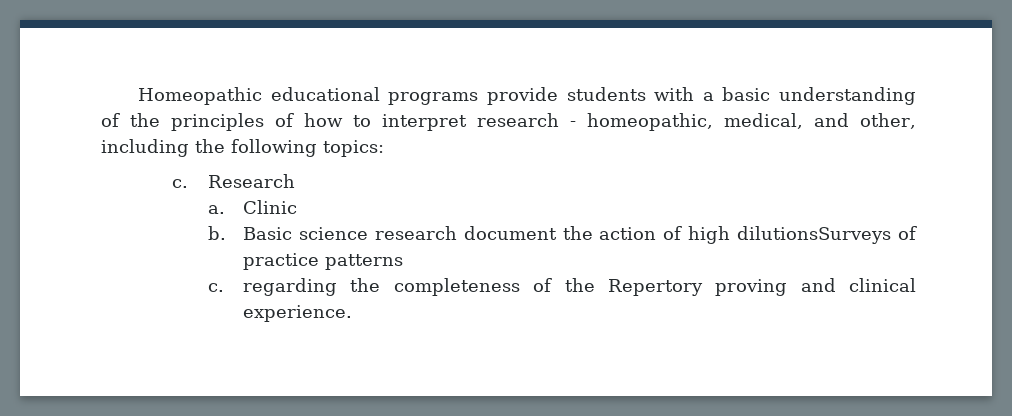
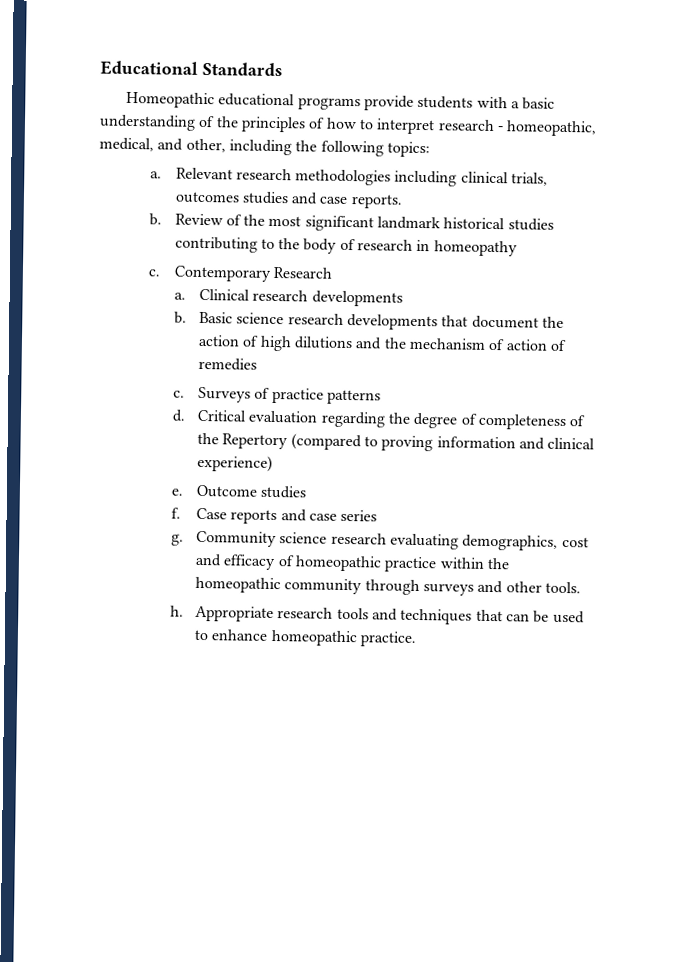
+ Educational Standards
- c. Research
+ a. Relevant research methodologies including clinical trials, outcomes studies and case reports.
+ b. Review of the most significant landmark historical studies contributing to the body of research in homeopathy
+ c. Contemporary Research
- Clinic
+ Clinical research developments
- Basic science research document the action of high dilutionsSurveys of practice patterns
- c. regarding the completeness of the Repertory proving and clinical experience.
+ Basic science research developments that document the action of high dilutions and the mechanism of action of remedies
+ c. Surveys of practice patterns
+ d. Critical evaluation regarding the degree of completeness of the Repertory (compared to proving information and clinical experience)
+ e. Outcome studies
+ f. Case reports and case series
+ g. Community science research evaluating demographics, cost and efficacy of homeopathic practice within the homeopathic community through surveys and other tools.
+ h. Appropriate research tools and techniques that can be used to enhance homeopathic practice.

